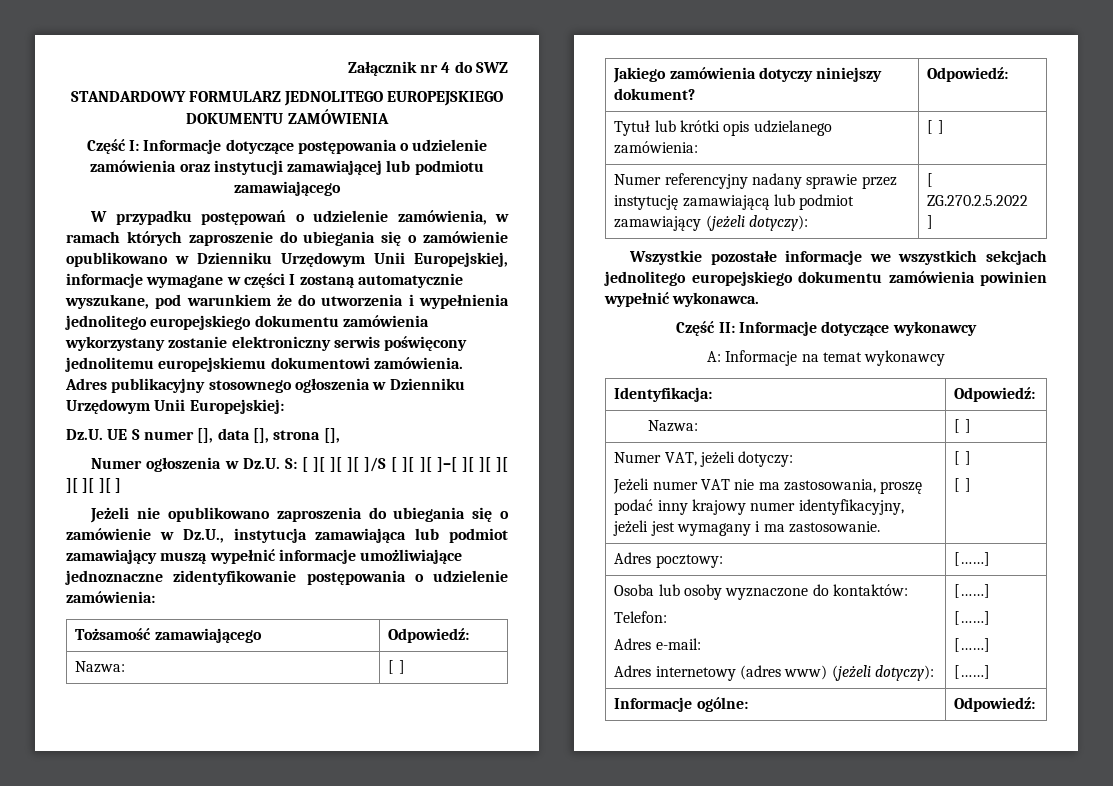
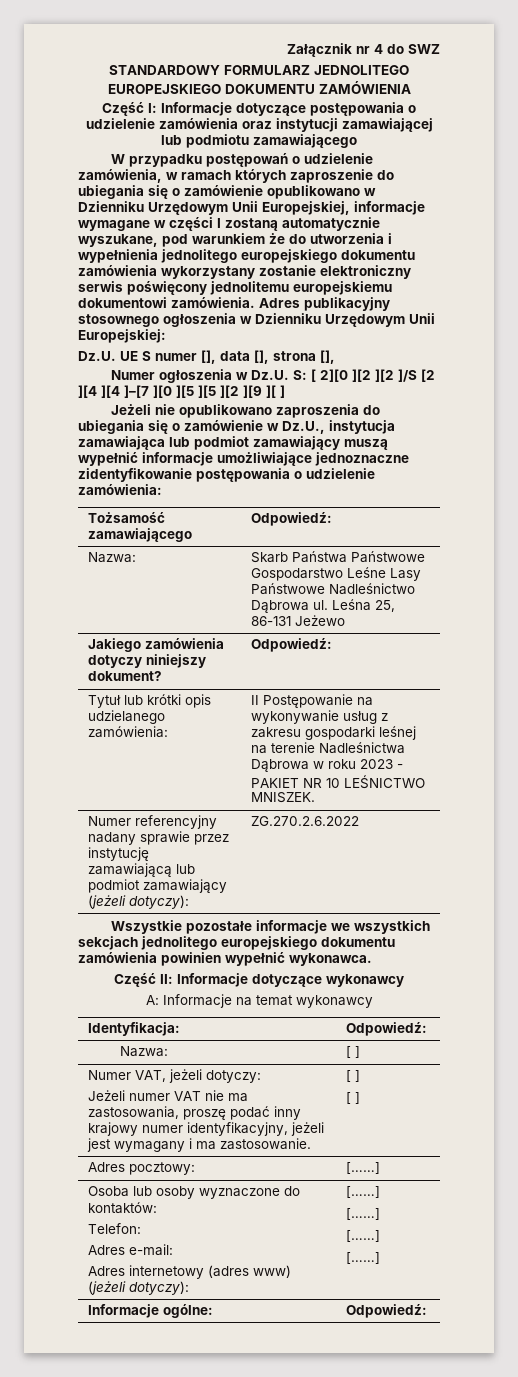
- Numer ogłoszenia w Dz.U. S: [ ][ ][ ][ ]/S [ ][ ][ ]–[ ][ ][ ][ ][ ][ ][ ]
+ Numer ogłoszenia w Dz.U. S: [ 2][0 ][2 ][2 ]/S [2 ][4 ][4 ]–[7 ][0 ][5 ][5 ][2 ][9 ][ ]
  Tożsamość zamawiającego | Odpowiedź:
- Nazwa: | [ ]
+ Nazwa: | Skarb Państwa Państwowe Gospodarstwo Leśne Lasy Państwowe Nadleśnictwo Dąbrowa ul. Leśna 25, 86-131 Jeżewo
- Tytuł lub krótki opis udzielanego zamówienia: | [ ]
+ Tytuł lub krótki opis udzielanego zamówienia: | II Postępowanie na wykonywanie usług z zakresu gospodarki leśnej na terenie Nadleśnictwa Dąbrowa w roku 2023 - PAKIET NR 10 LEŚNICTWO MNISZEK.
- Numer referencyjny nadany sprawie przez instytucję zamawiającą lub podmiot zamawiający (jeżeli dotyczy): | [ ZG.270.2.5.2022 ]
+ Numer referencyjny nadany sprawie przez instytucję zamawiającą lub podmiot zamawiający (jeżeli dotyczy): | ZG.270.2.6.2022

